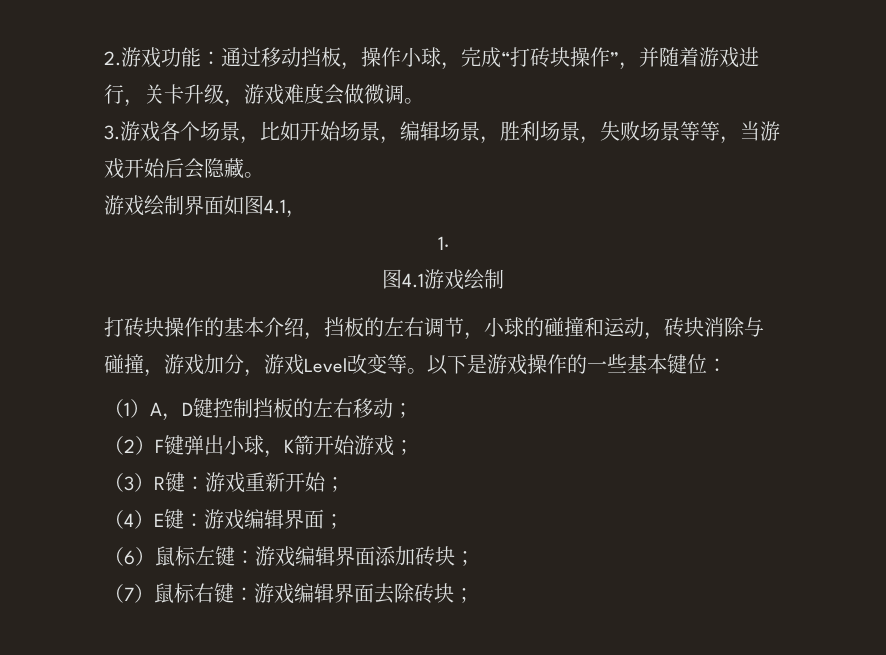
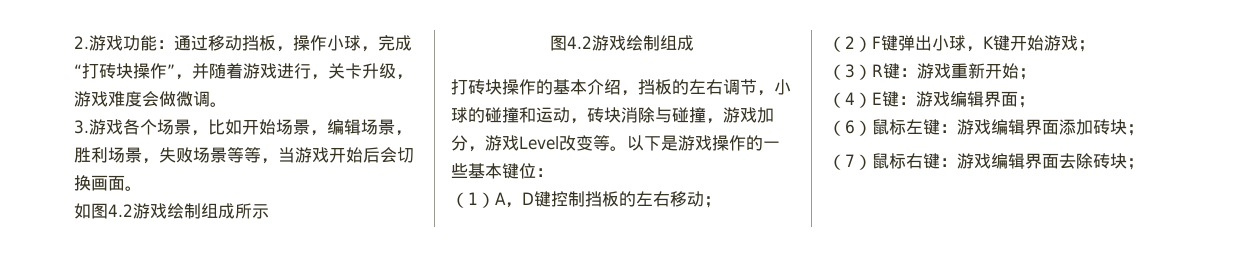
- 3.游戏各个场景，比如开始场景，编辑场景，胜利场景，失败场景等等，当游戏开始后会隐藏。
- 游戏绘制界面如图4.1，
- 1·
- 图4.1游戏绘制
+ 3.游戏各个场景，比如开始场景，编辑场景，胜利场景，失败场景等等，当游戏开始后会切换画面。
+ 如图4.2游戏绘制组成所示
+ 图4.2游戏绘制组成
- （2）F键弹出小球，K箭开始游戏；
+ （2）F键弹出小球，K键开始游戏；

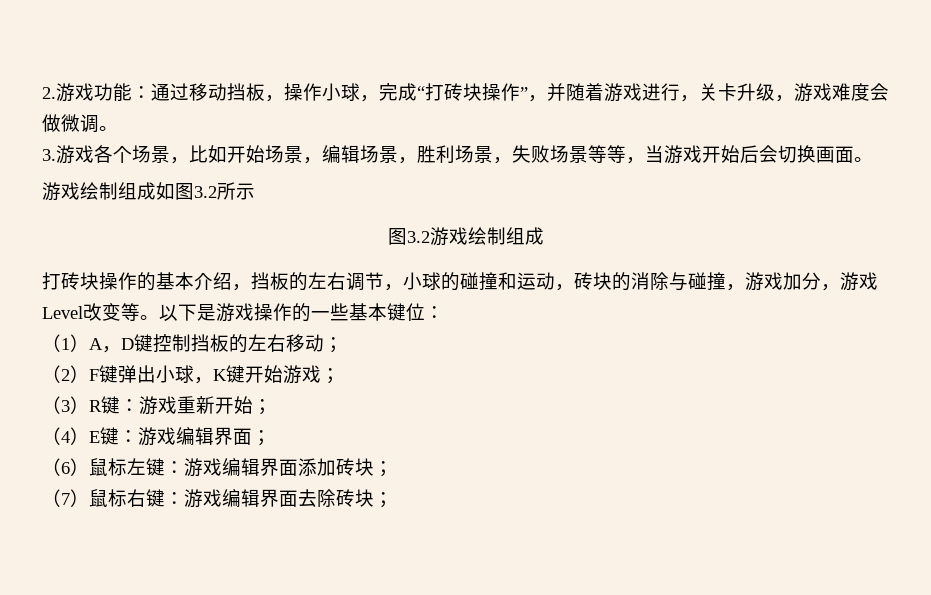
- 如图4.2游戏绘制组成所示
- 图4.2游戏绘制组成
+ 游戏绘制组成如图3.2所示
+ 图3.2游戏绘制组成
- 打砖块操作的基本介绍，挡板的左右调节，小球的碰撞和运动，砖块消除与碰撞，游戏加分，游戏Level改变等。
+ 打砖块操作的基本介绍，挡板的左右调节，小球的碰撞和运动，砖块的消除与碰撞，游戏加分，游戏Level改变等。

